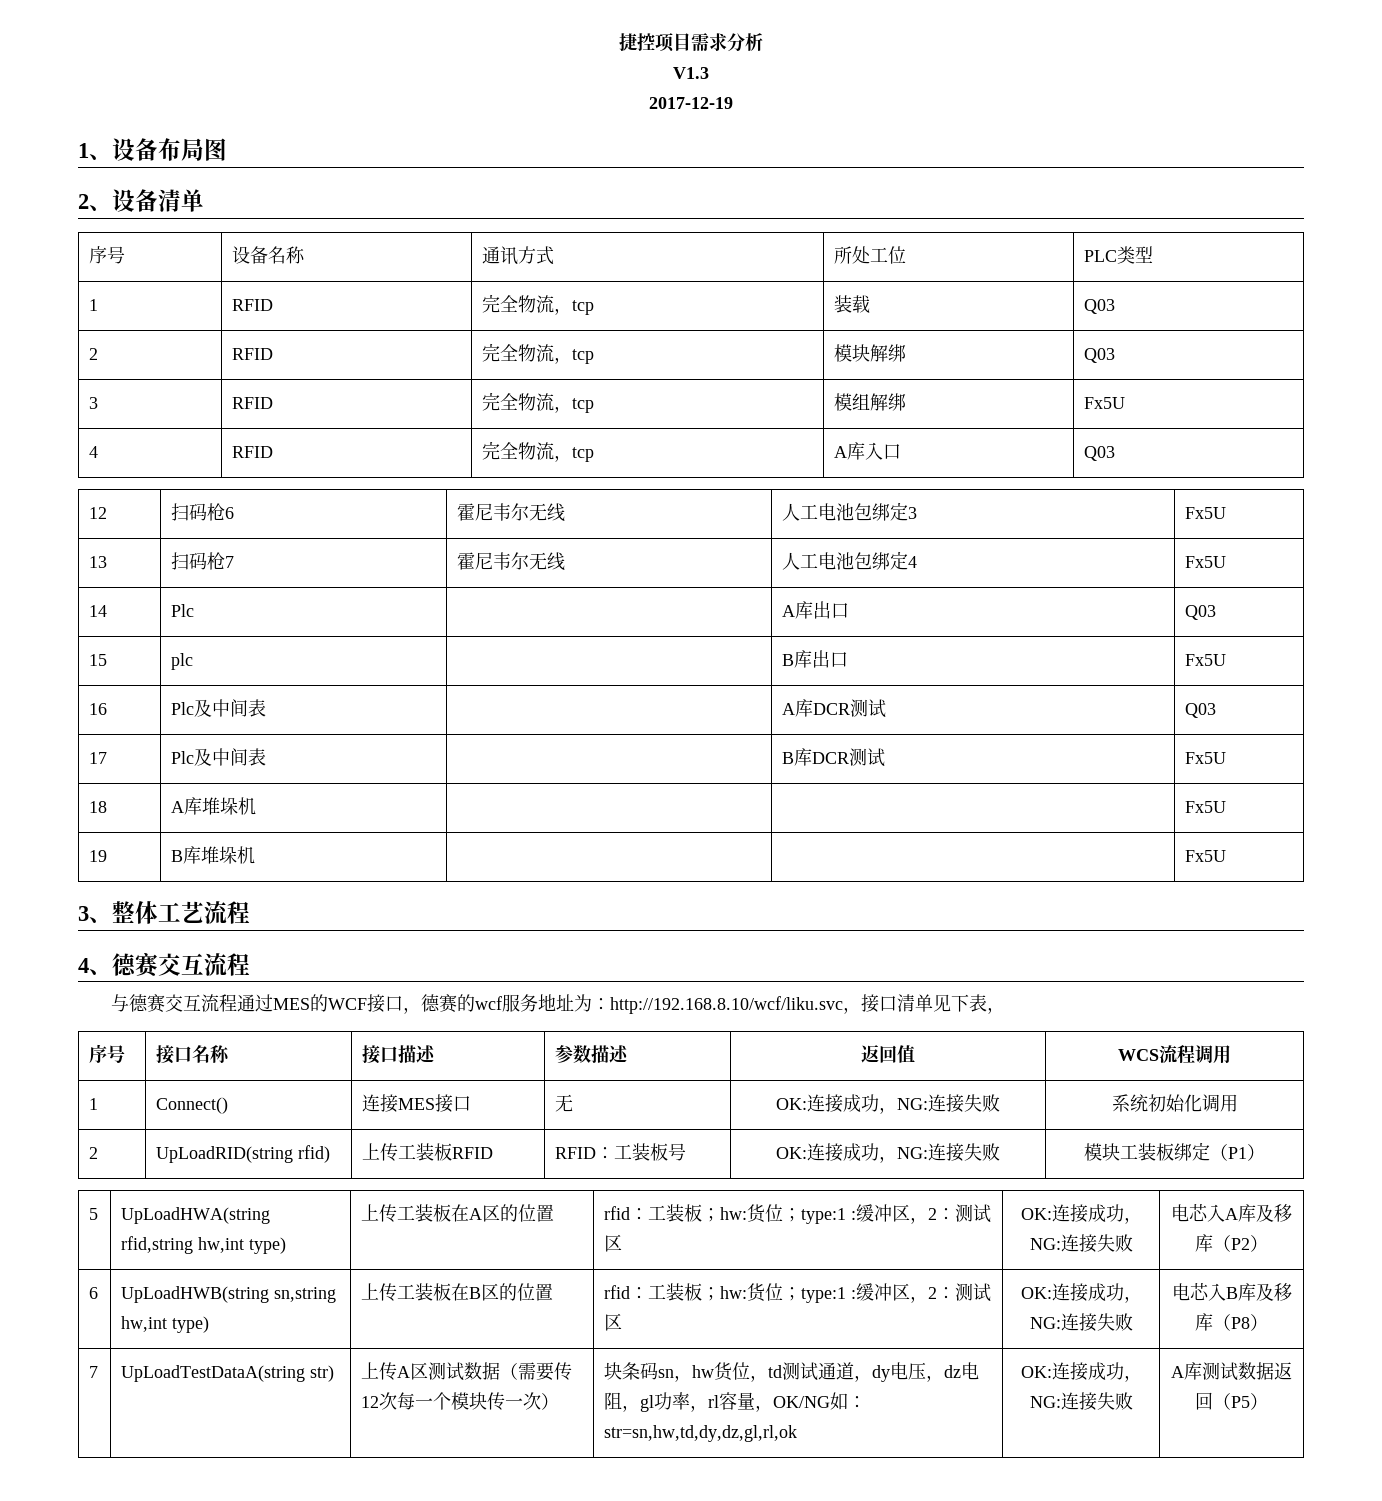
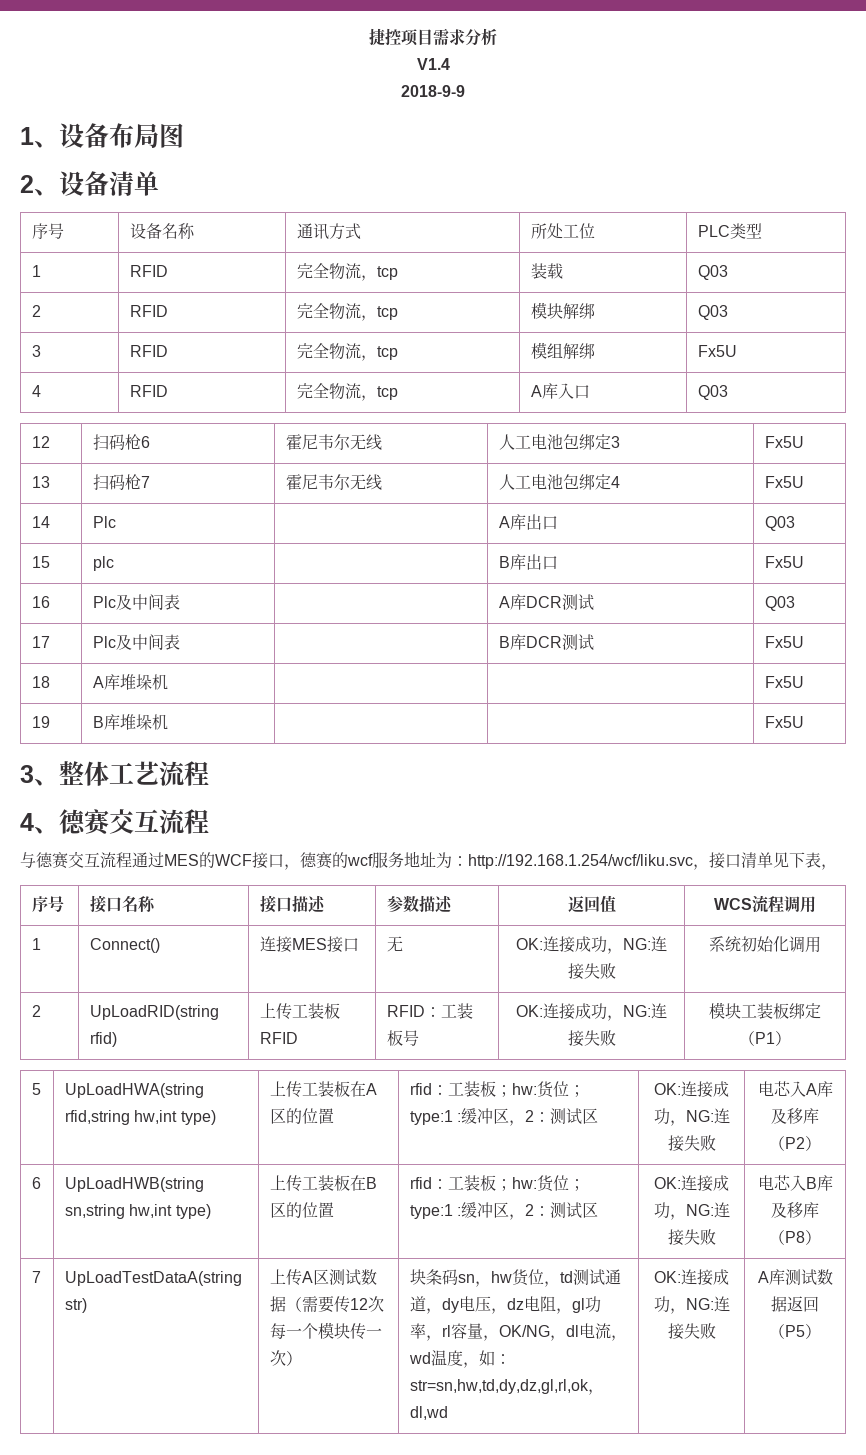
- V1.3
- 2017-12-19
+ V1.4
+ 2018-9-9
- 与德赛交互流程通过MES的WCF接口，德赛的wcf服务地址为：http://192.168.8.10/wcf/liku.svc，接口清单见下表，
+ 与德赛交互流程通过MES的WCF接口，德赛的wcf服务地址为：http://192.168.1.254/wcf/liku.svc，接口清单见下表，
- 块条码sn，hw货位，td测试通道，dy电压，dz电阻，gl功率，rl容量，OK/NG如：str=sn,hw,td,dy,dz,gl,rl,ok
+ 块条码sn，hw货位，td测试通道，dy电压，dz电阻，gl功率，rl容量，OK/NG，dl电流，wd温度，如：str=sn,hw,td,dy,dz,gl,rl,ok，dl,wd

